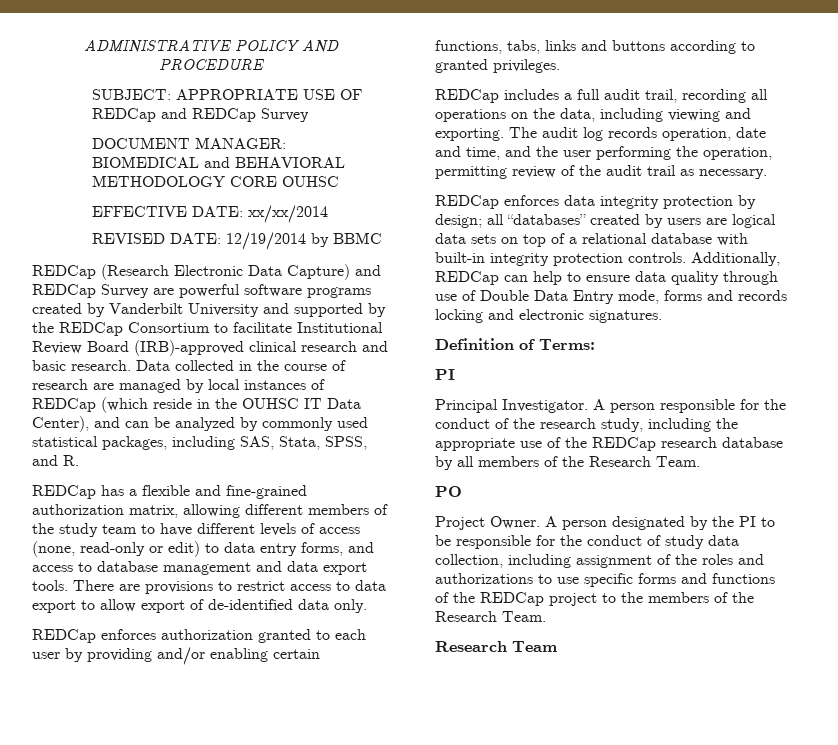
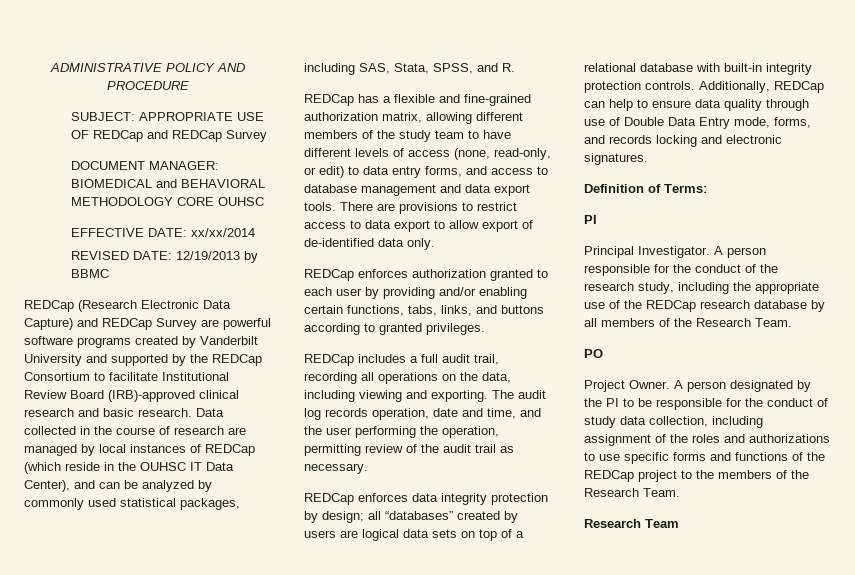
- REVISED DATE: 12/19/2014 by BBMC
+ REVISED DATE: 12/19/2013 by BBMC
- REDCap has a flexible and fine-grained authorization matrix, allowing different members of the study team to have different levels of access (none, read-only or edit) to data entry forms, and access to database management and data export tools.
+ REDCap has a flexible and fine-grained authorization matrix, allowing different members of the study team to have different levels of access (none, read-only, or edit) to data entry forms, and access to database management and data export tools.
- REDCap enforces authorization granted to each user by providing and/or enabling certain functions, tabs, links and buttons according to granted privileges.
+ REDCap enforces authorization granted to each user by providing and/or enabling certain functions, tabs, links, and buttons according to granted privileges.
- Additionally, REDCap can help to ensure data quality through use of Double Data Entry mode, forms and records locking and electronic signatures.
+ Additionally, REDCap can help to ensure data quality through use of Double Data Entry mode, forms, and records locking and electronic signatures.

